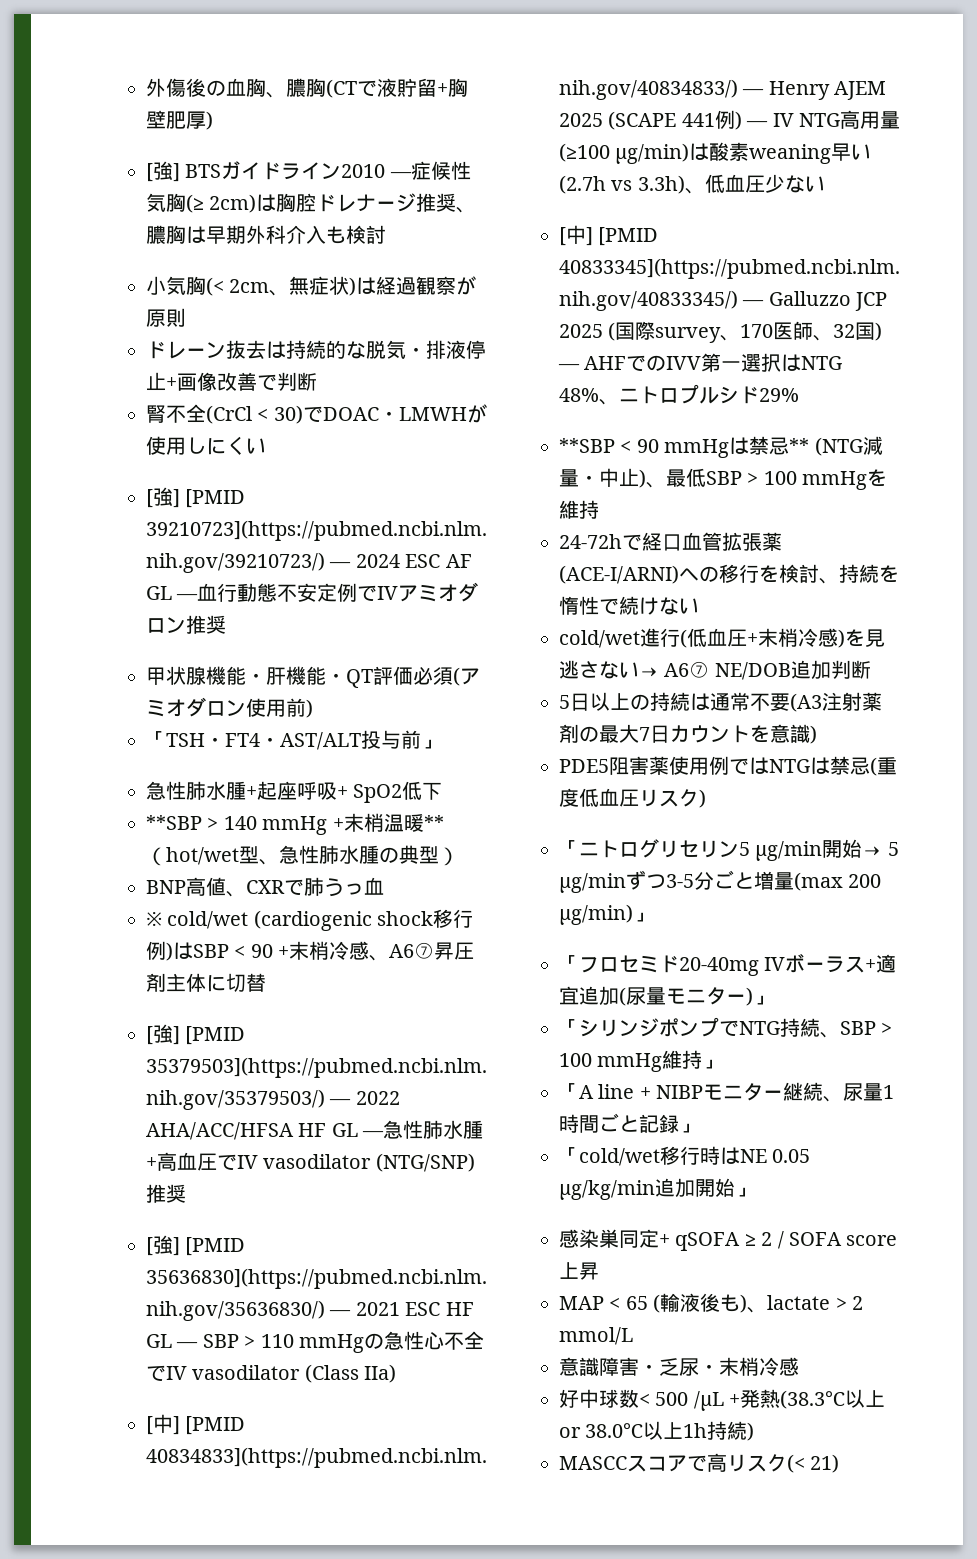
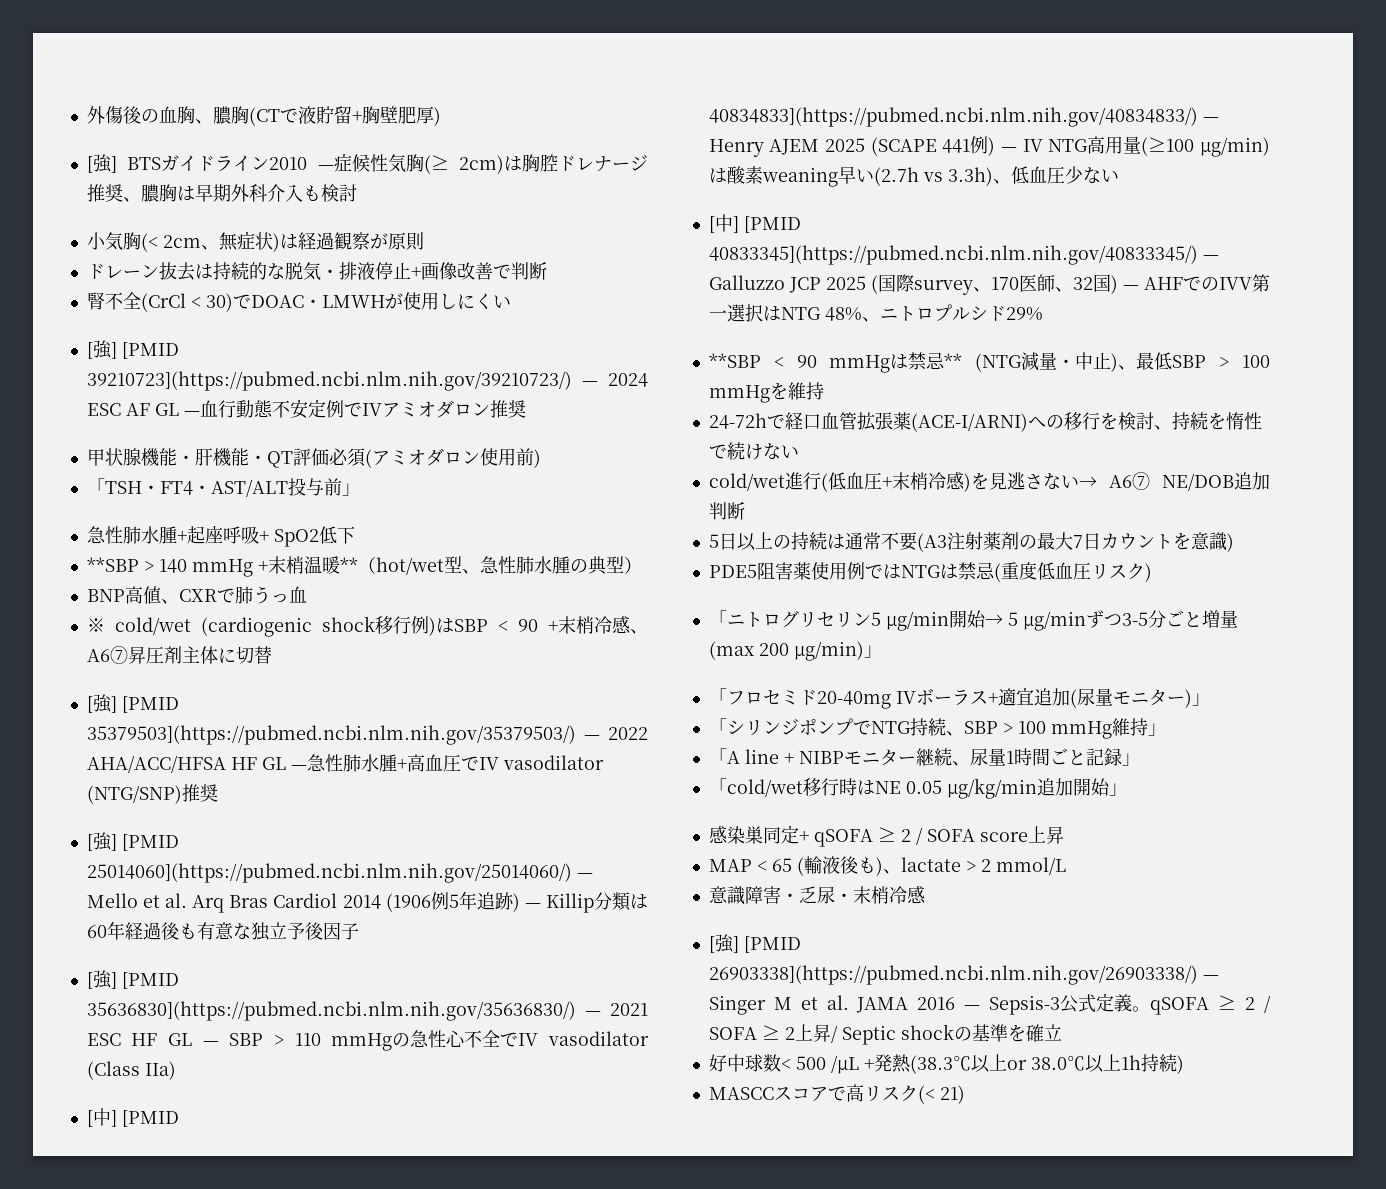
+ [強] [PMID 25014060](https://pubmed.ncbi.nlm.nih.gov/25014060/) — Mello et al. Arq Bras Cardiol 2014 (1906例5年追跡) — Killip分類は60年経過後も有意な独立予後因子
+ [強] [PMID 26903338](https://pubmed.ncbi.nlm.nih.gov/26903338/) — Singer M et al. JAMA 2016 — Sepsis-3公式定義。qSOFA ≥ 2 / SOFA ≥ 2上昇/ Septic shockの基準を確立

